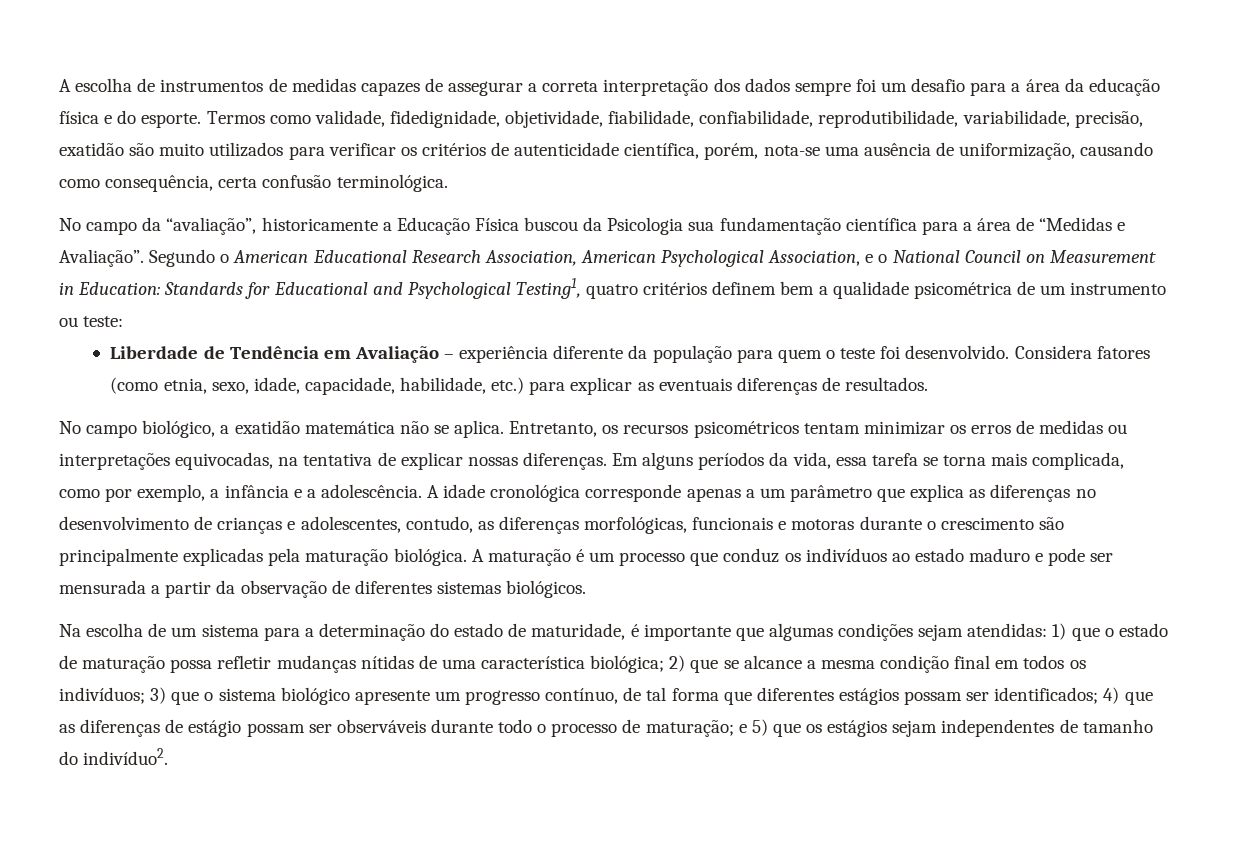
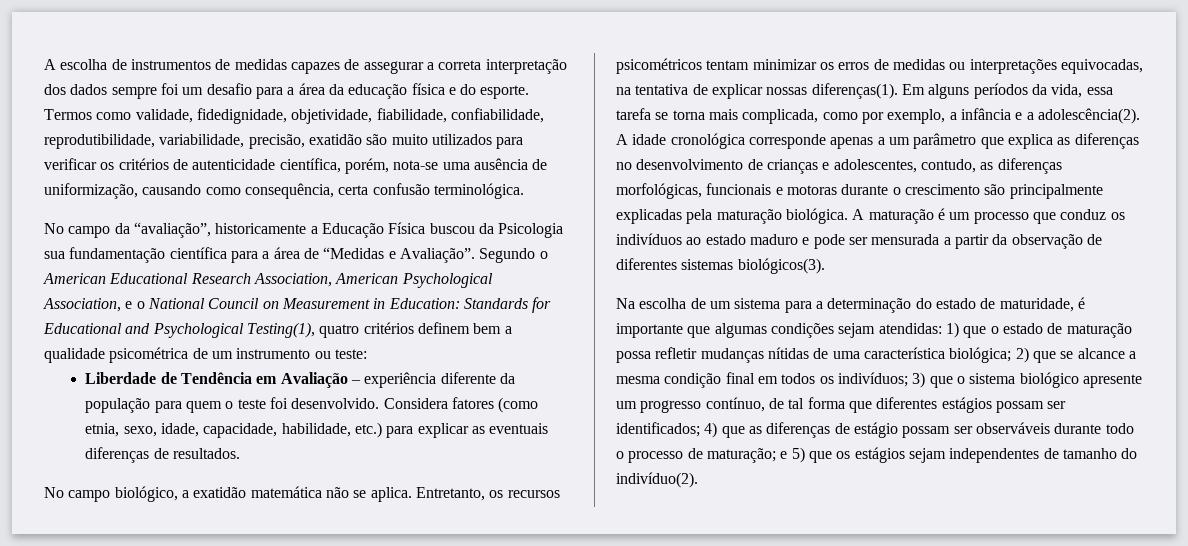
- Segundo o American Educational Research Association, American Psychological Association, e o National Council on Measurement in Education: Standards for Educational and Psychological Testing1, quatro critérios definem bem a qualidade psicométrica de um instrumento ou teste:
+ Segundo o American Educational Research Association, American Psychological Association, e o National Council on Measurement in Education: Standards for Educational and Psychological Testing(1), quatro critérios definem bem a qualidade psicométrica de um instrumento ou teste:
- Entretanto, os recursos psicométricos tentam minimizar os erros de medidas ou interpretações equivocadas, na tentativa de explicar nossas diferenças.
+ Entretanto, os recursos psicométricos tentam minimizar os erros de medidas ou interpretações equivocadas, na tentativa de explicar nossas diferenças(1).
- Em alguns períodos da vida, essa tarefa se torna mais complicada, como por exemplo, a infância e a adolescência.
+ Em alguns períodos da vida, essa tarefa se torna mais complicada, como por exemplo, a infância e a adolescência(2).
- A maturação é um processo que conduz os indivíduos ao estado maduro e pode ser mensurada a partir da observação de diferentes sistemas biológicos.
+ A maturação é um processo que conduz os indivíduos ao estado maduro e pode ser mensurada a partir da observação de diferentes sistemas biológicos(3).
- e 5) que os estágios sejam independentes de tamanho do indivíduo2.
+ e 5) que os estágios sejam independentes de tamanho do indivíduo(2).

